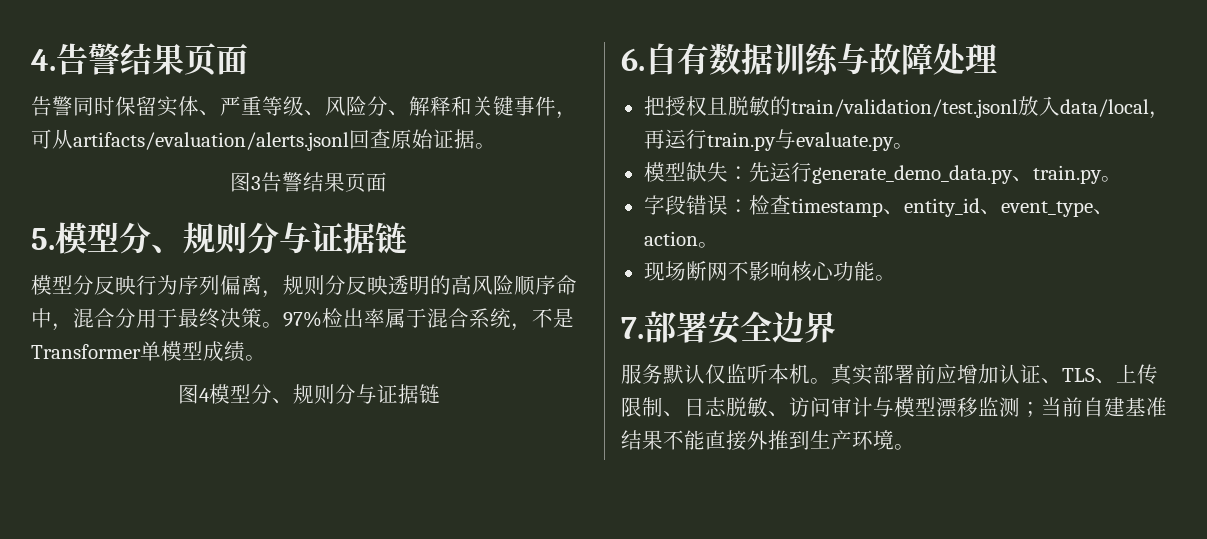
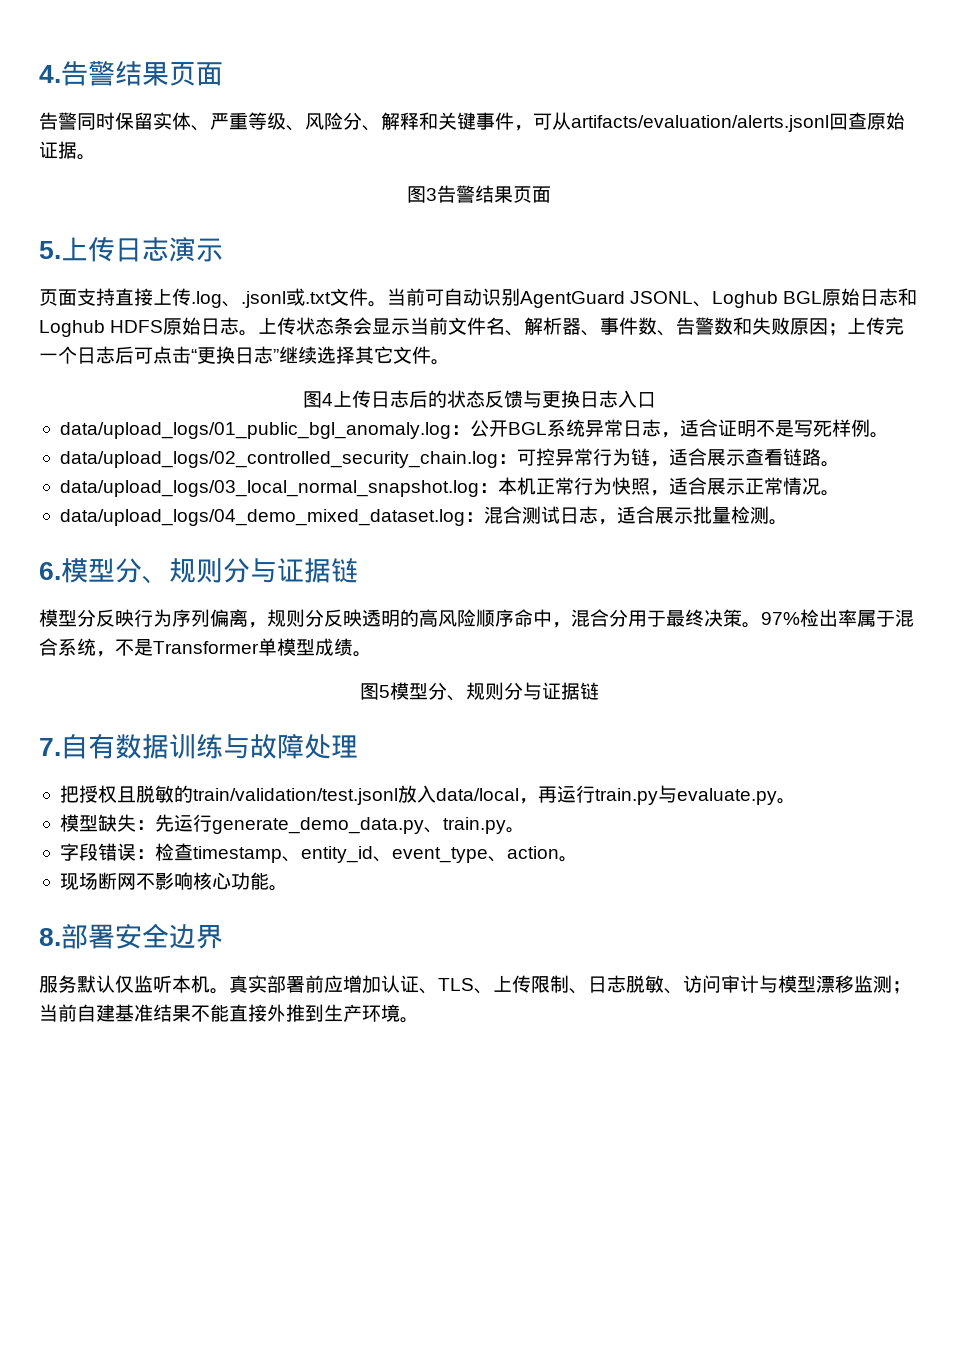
- 5.模型分、规则分与证据链
+ 5.上传日志演示
+ 页面支持直接上传.log、.jsonl或.txt文件。当前可自动识别AgentGuard JSONL、Loghub BGL原始日志和Loghub HDFS原始日志。上传状态条会显示当前文件名、解析器、事件数、告警数和失败原因；上传完一个日志后可点击“更换日志”继续选择其它文件。
+ 图4上传日志后的状态反馈与更换日志入口
+ data/upload_logs/01_public_bgl_anomaly.log：公开BGL系统异常日志，适合证明不是写死样例。
+ data/upload_logs/02_controlled_security_chain.log：可控异常行为链，适合展示查看链路。
+ data/upload_logs/03_local_normal_snapshot.log：本机正常行为快照，适合展示正常情况。
+ data/upload_logs/04_demo_mixed_dataset.log：混合测试日志，适合展示批量检测。
+ 6.模型分、规则分与证据链
- 图4模型分、规则分与证据链
- 6.自有数据训练与故障处理
+ 图5模型分、规则分与证据链
+ 7.自有数据训练与故障处理
- 7.部署安全边界
+ 8.部署安全边界

